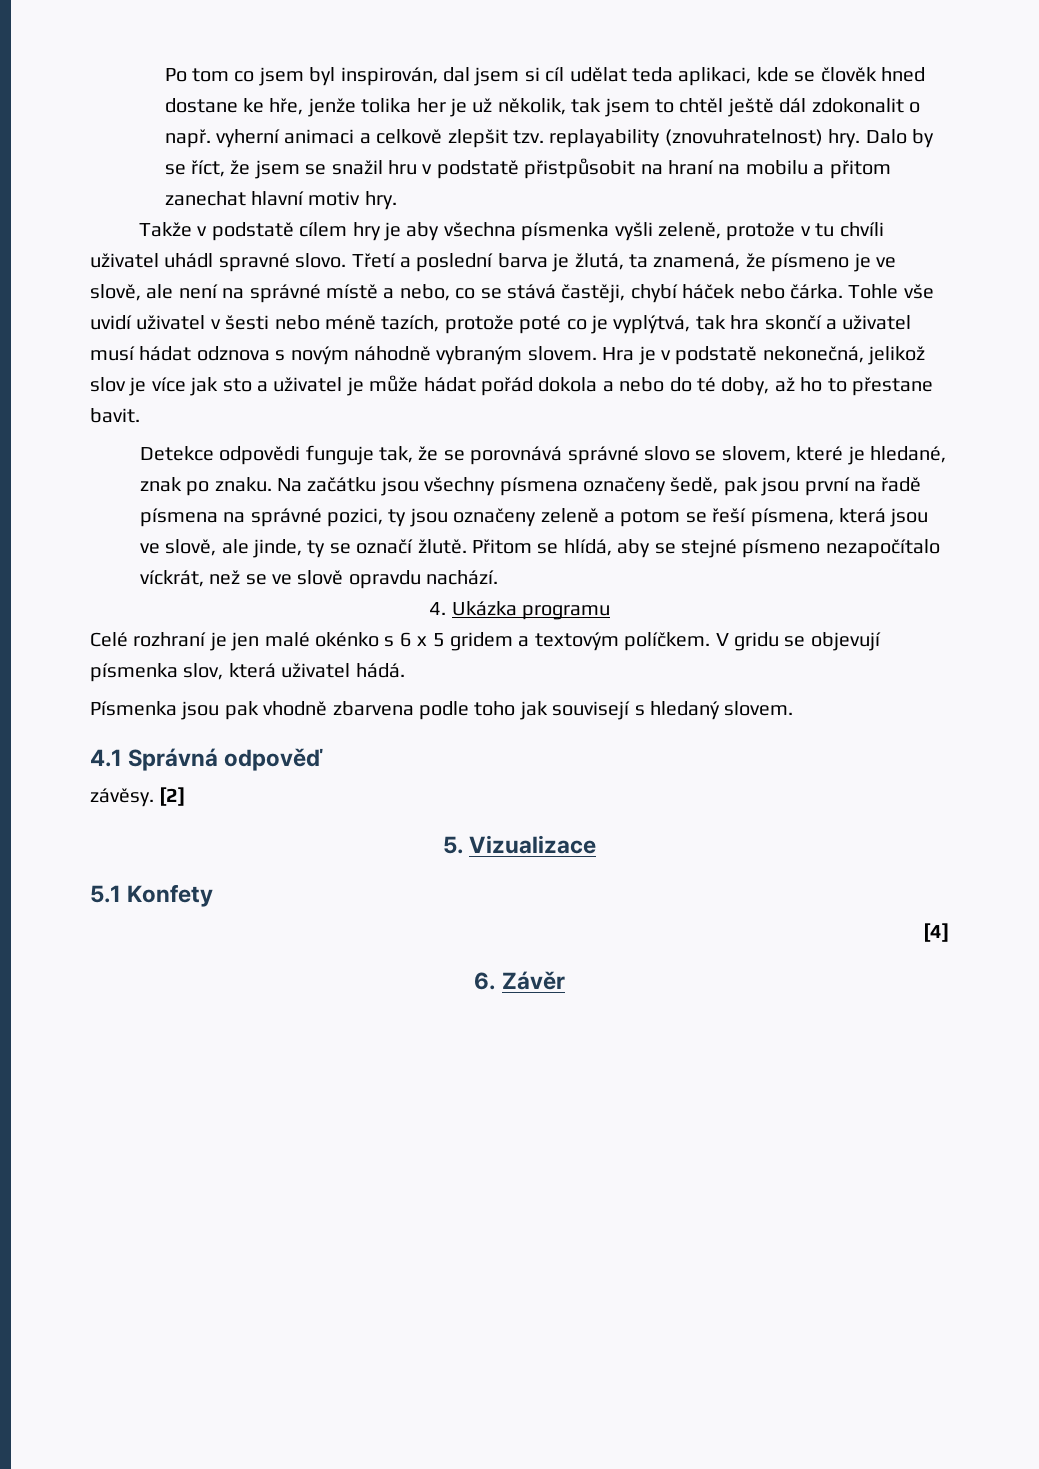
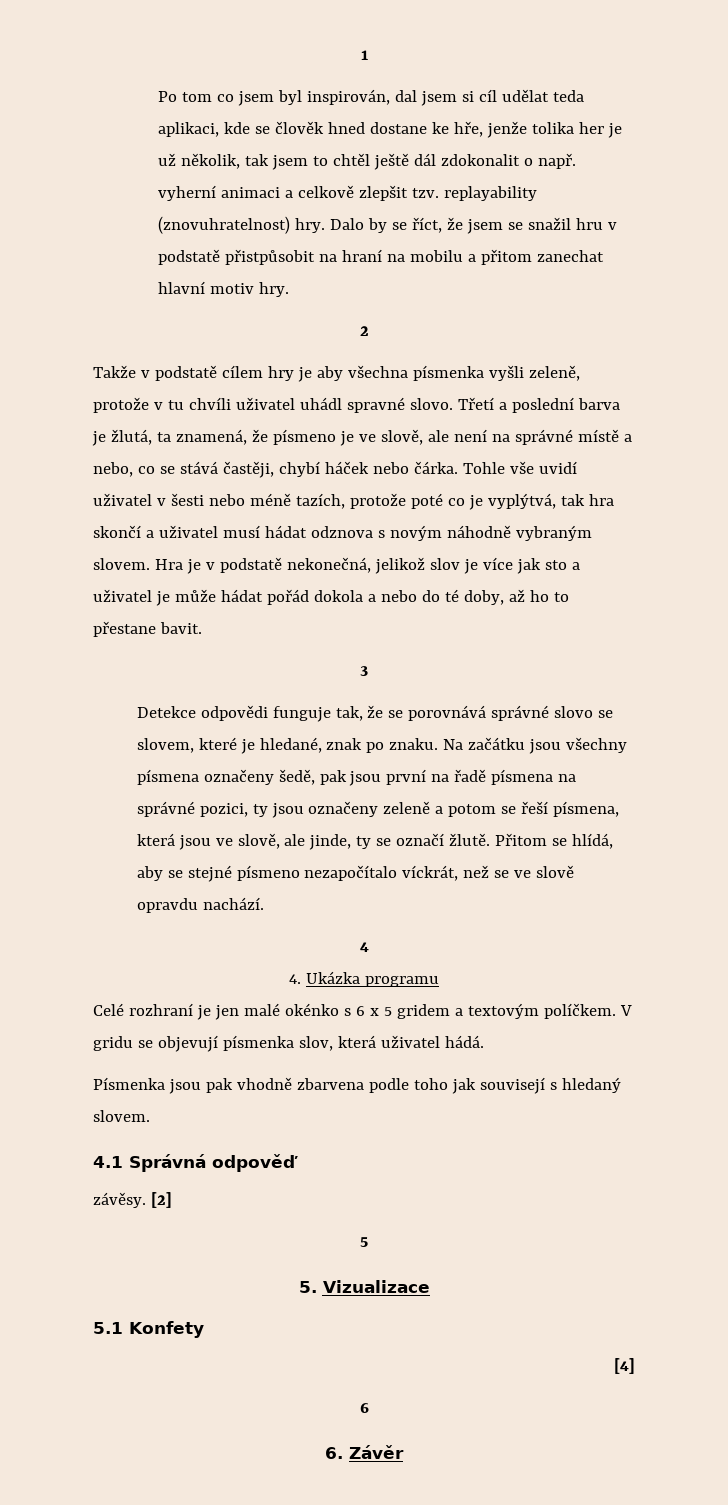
+ 1
+ 2
+ 3
+ 4
  [2]
+ 5
  [4]
+ 6

